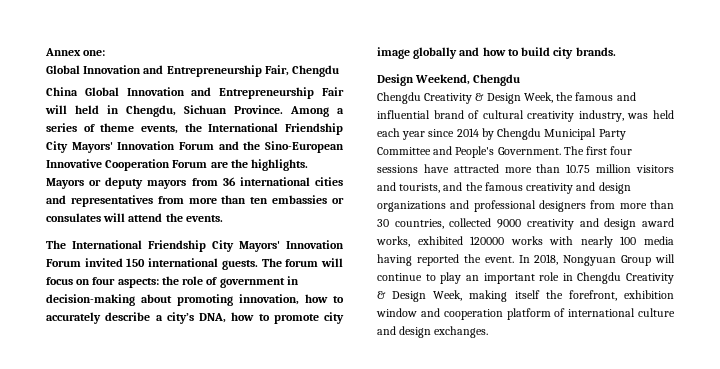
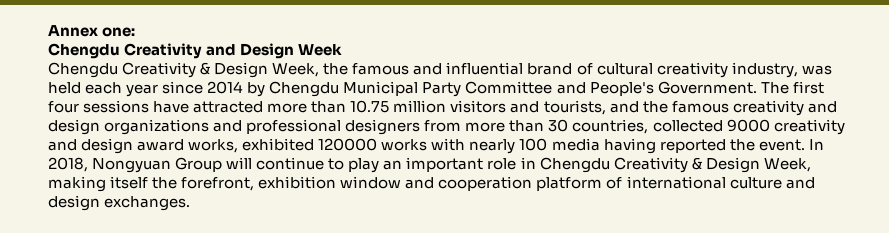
- Global Innovation and Entrepreneurship Fair, Chengdu
- China Global Innovation and Entrepreneurship Fair will held in Chengdu, Sichuan Province. Among a series of theme events, the International Friendship City Mayors' Innovation Forum and the Sino-European Innovative Cooperation Forum are the highlights. Mayors or deputy mayors from 36 international cities and representatives from more than ten embassies or consulates will attend the events.
- The International Friendship City Mayors' Innovation Forum invited 150 international guests. The forum will focus on four aspects: the role of government in decision-making about promoting innovation, how to accurately describe a city’s DNA, how to promote city image globally and how to build city brands.
- Design Weekend, Chengdu
+ Chengdu Creativity and Design Week

